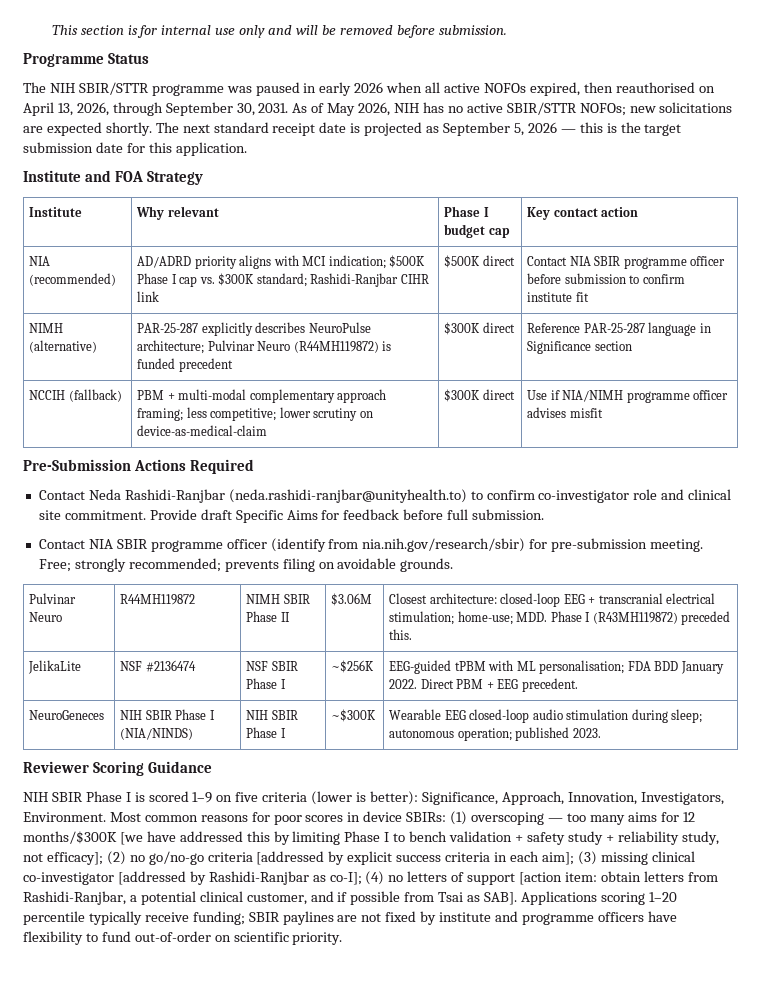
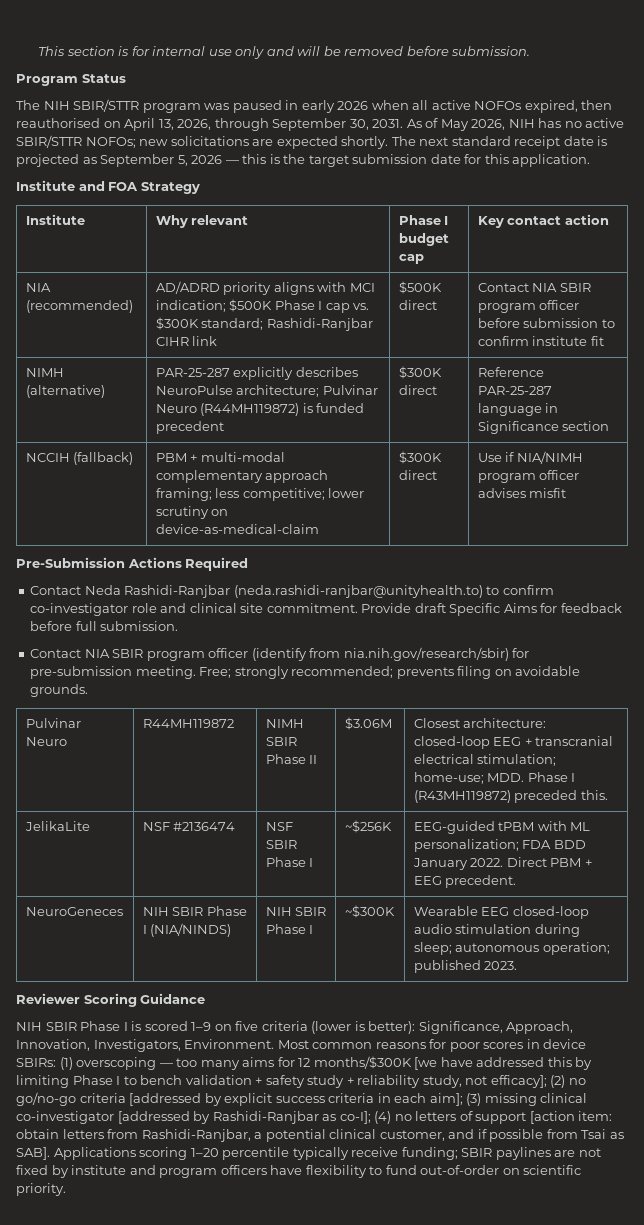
- Programme Status
+ Program Status
- The NIH SBIR/STTR programme was paused in early 2026 when all active NOFOs expired, then reauthorised on April 13, 2026, through September 30, 2031.
+ The NIH SBIR/STTR program was paused in early 2026 when all active NOFOs expired, then reauthorised on April 13, 2026, through September 30, 2031.
- NIA (recommended) | AD/ADRD priority aligns with MCI indication; $500K Phase I cap vs. $300K standard; Rashidi-Ranjbar CIHR link | $500K direct | Contact NIA SBIR programme officer before submission to confirm institute fit
+ NIA (recommended) | AD/ADRD priority aligns with MCI indication; $500K Phase I cap vs. $300K standard; Rashidi-Ranjbar CIHR link | $500K direct | Contact NIA SBIR program officer before submission to confirm institute fit
- NCCIH (fallback) | PBM + multi-modal complementary approach framing; less competitive; lower scrutiny on device-as-medical-claim | $300K direct | Use if NIA/NIMH programme officer advises misfit
+ NCCIH (fallback) | PBM + multi-modal complementary approach framing; less competitive; lower scrutiny on device-as-medical-claim | $300K direct | Use if NIA/NIMH program officer advises misfit
- Contact NIA SBIR programme officer (identify from nia.nih.gov/research/sbir) for pre-submission meeting.
+ Contact NIA SBIR program officer (identify from nia.nih.gov/research/sbir) for pre-submission meeting.
- JelikaLite | NSF #2136474 | NSF SBIR Phase I | ~$256K | EEG-guided tPBM with ML personalisation; FDA BDD January 2022. Direct PBM + EEG precedent.
+ JelikaLite | NSF #2136474 | NSF SBIR Phase I | ~$256K | EEG-guided tPBM with ML personalization; FDA BDD January 2022. Direct PBM + EEG precedent.
- Applications scoring 1–20 percentile typically receive funding; SBIR paylines are not fixed by institute and programme officers have flexibility to fund out-of-order on scientific priority.
+ Applications scoring 1–20 percentile typically receive funding; SBIR paylines are not fixed by institute and program officers have flexibility to fund out-of-order on scientific priority.

